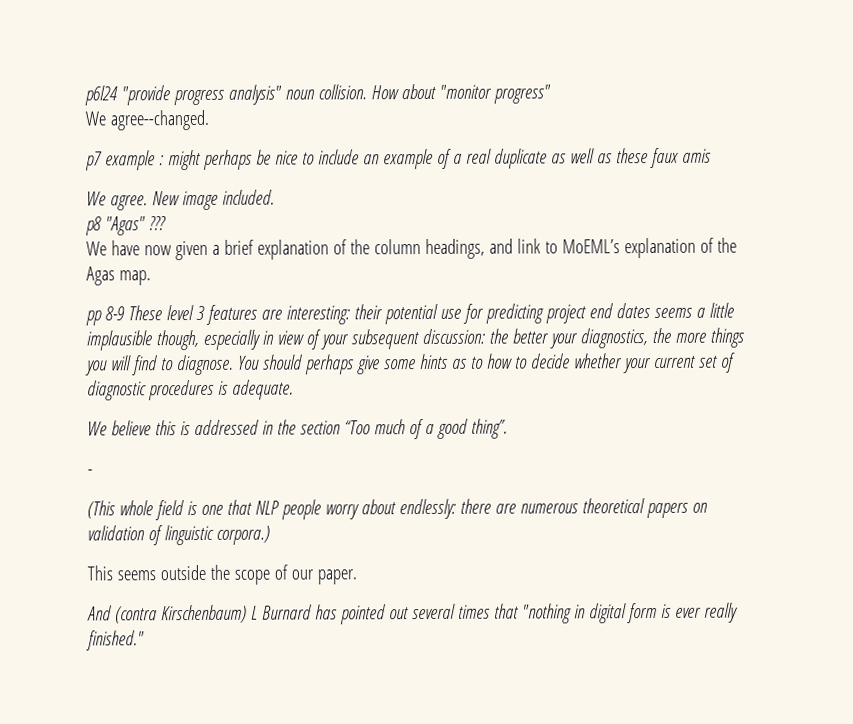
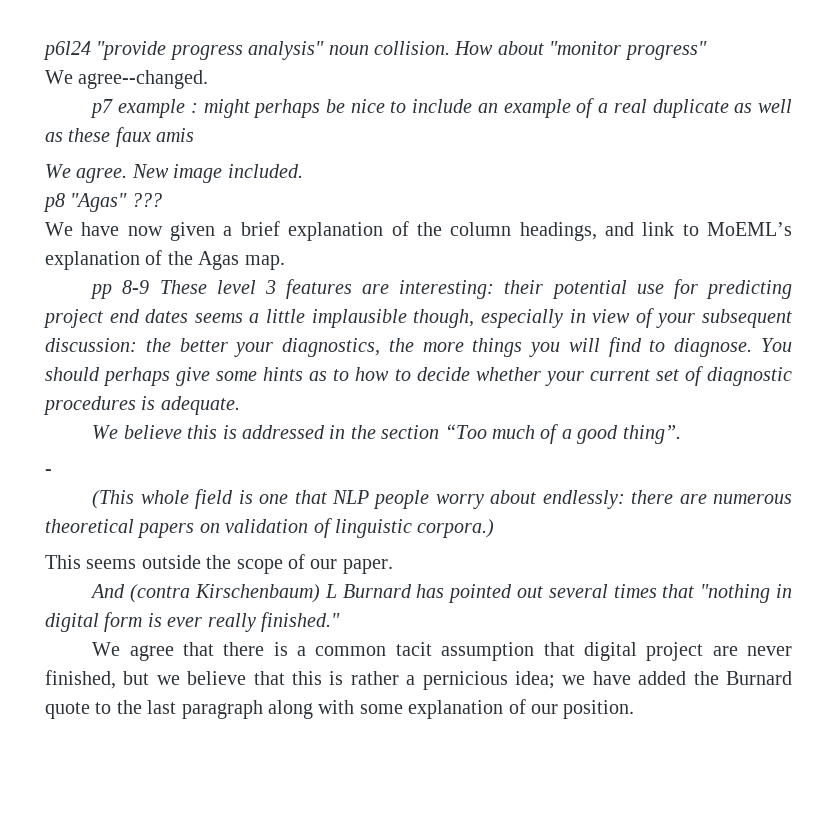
+ We agree that there is a common tacit assumption that digital project are never finished, but we believe that this is rather a pernicious idea; we have added the Burnard quote to the last paragraph along with some explanation of our position.

